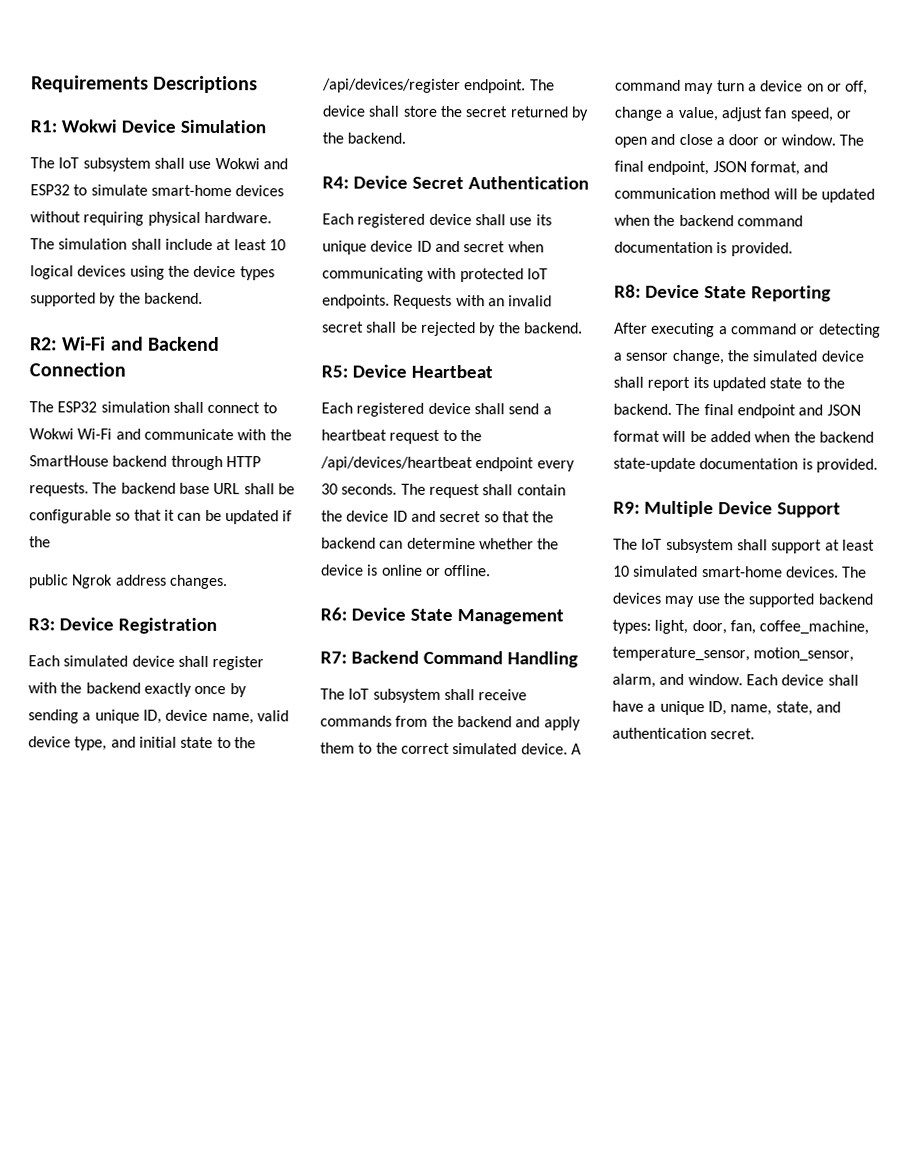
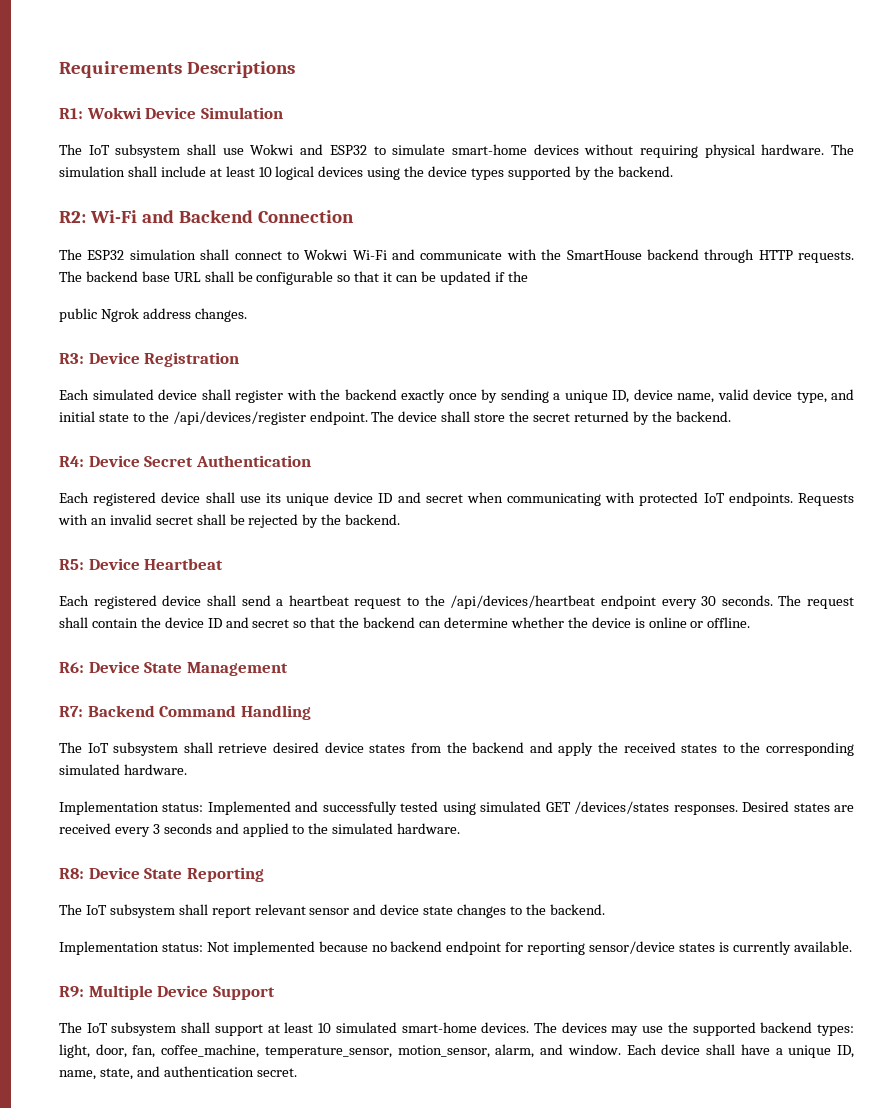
- The IoT subsystem shall receive commands from the backend and apply them to the correct simulated device. A command may turn a device on or off, change a value, adjust fan speed, or open and close a door or window. The final endpoint, JSON format, and communication method will be updated when the backend command documentation is provided.
+ The IoT subsystem shall retrieve desired device states from the backend and apply the received states to the corresponding simulated hardware.
+ Implementation status: Implemented and successfully tested using simulated GET /devices/states responses. Desired states are received every 3 seconds and applied to the simulated hardware.
  R8: Device State Reporting
- After executing a command or detecting a sensor change, the simulated device shall report its updated state to the backend. The final endpoint and JSON format will be added when the backend state-update documentation is provided.
+ The IoT subsystem shall report relevant sensor and device state changes to the backend.
+ Implementation status: Not implemented because no backend endpoint for reporting sensor/device states is currently available.

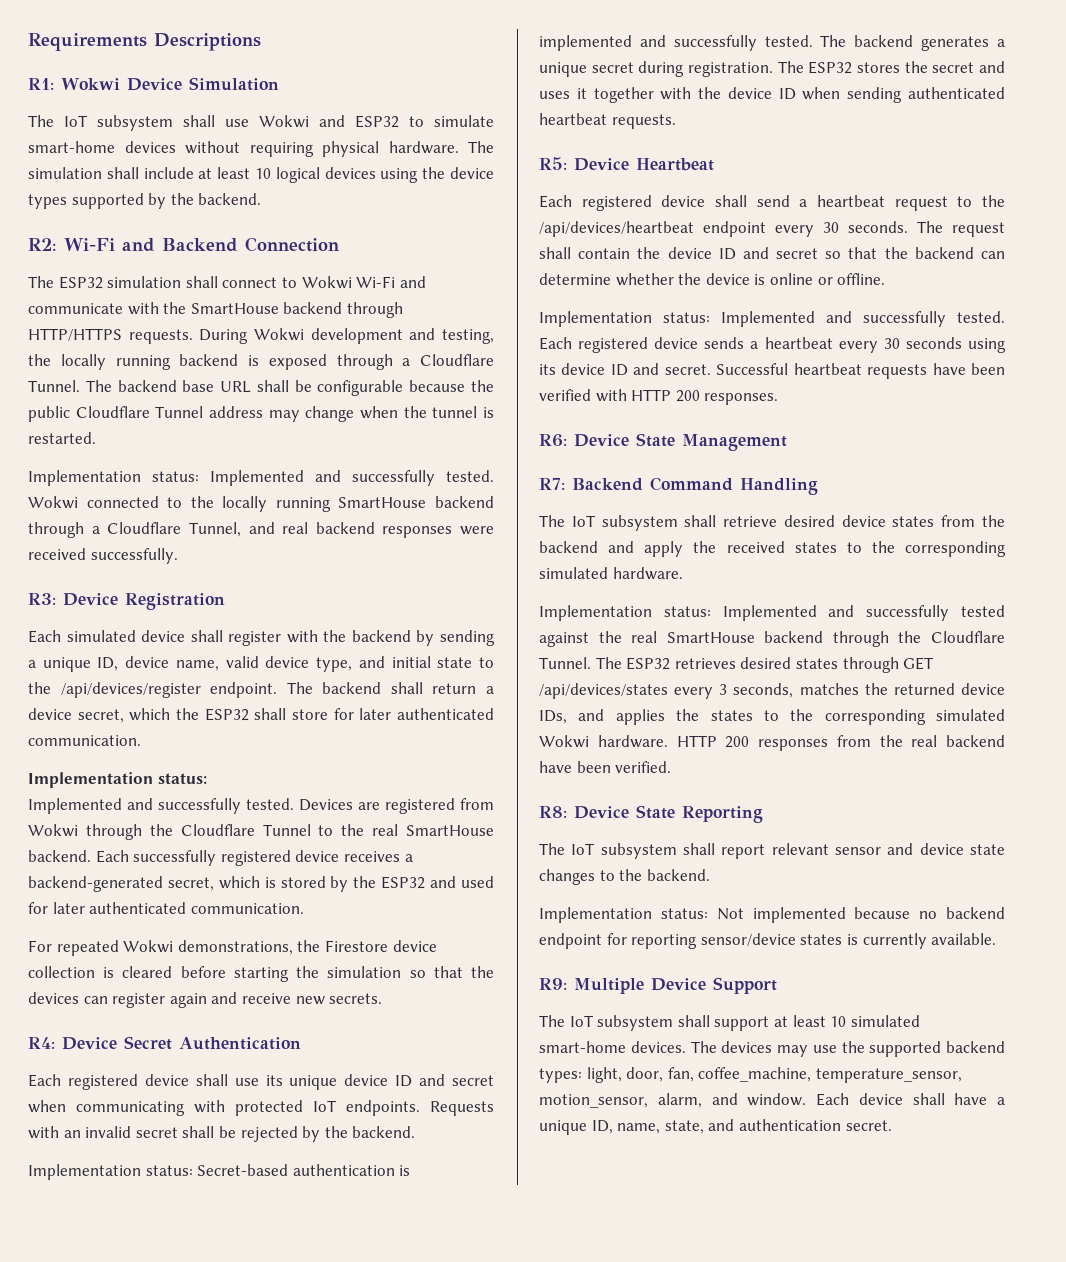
- The ESP32 simulation shall connect to Wokwi Wi-Fi and communicate with the SmartHouse backend through HTTP requests.
+ The ESP32 simulation shall connect to Wokwi Wi-Fi and communicate with the SmartHouse backend through HTTP/HTTPS requests. During Wokwi development and testing, the locally running backend is exposed through a Cloudflare Tunnel.
- The backend base URL shall be configurable so that it can be updated if the
- public Ngrok address changes.
+ The backend base URL shall be configurable because the public Cloudflare Tunnel address may change when the tunnel is restarted.
+ Implementation status: Implemented and successfully tested. Wokwi connected to the locally running SmartHouse backend through a Cloudflare Tunnel, and real backend responses were received successfully.
- Each simulated device shall register with the backend exactly once by sending a unique ID, device name, valid device type, and initial state to the /api/devices/register endpoint.
+ Each simulated device shall register with the backend by sending a unique ID, device name, valid device type, and initial state to the /api/devices/register endpoint.
- The device shall store the secret returned by the backend.
+ The backend shall return a device secret, which the ESP32 shall store for later authenticated communication.
+ Implementation status:
+ Implemented and successfully tested. Devices are registered from Wokwi through the Cloudflare Tunnel to the real SmartHouse backend. Each successfully registered device receives a backend-generated secret, which is stored by the ESP32 and used for later authenticated communication.
+ For repeated Wokwi demonstrations, the Firestore device collection is cleared before starting the simulation so that the devices can register again and receive new secrets.
+ Implementation status: Secret-based authentication is implemented and successfully tested. The backend generates a unique secret during registration. The ESP32 stores the secret and uses it together with the device ID when sending authenticated heartbeat requests.
+ Implementation status: Implemented and successfully tested. Each registered device sends a heartbeat every 30 seconds using its device ID and secret. Successful heartbeat requests have been verified with HTTP 200 responses.
- Implementation status: Implemented and successfully tested using simulated GET /devices/states responses. Desired states are received every 3 seconds and applied to the simulated hardware.
+ Implementation status: Implemented and successfully tested against the real SmartHouse backend through the Cloudflare Tunnel. The ESP32 retrieves desired states through GET /api/devices/states every 3 seconds, matches the returned device IDs, and applies the states to the corresponding simulated Wokwi hardware. HTTP 200 responses from the real backend have been verified.

